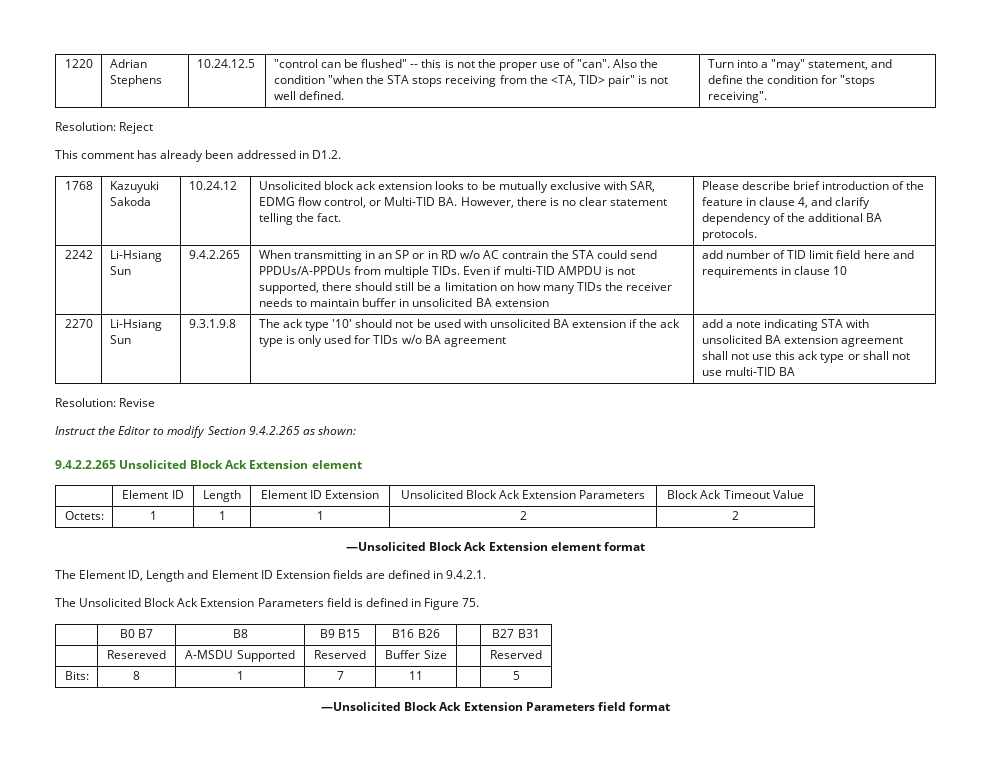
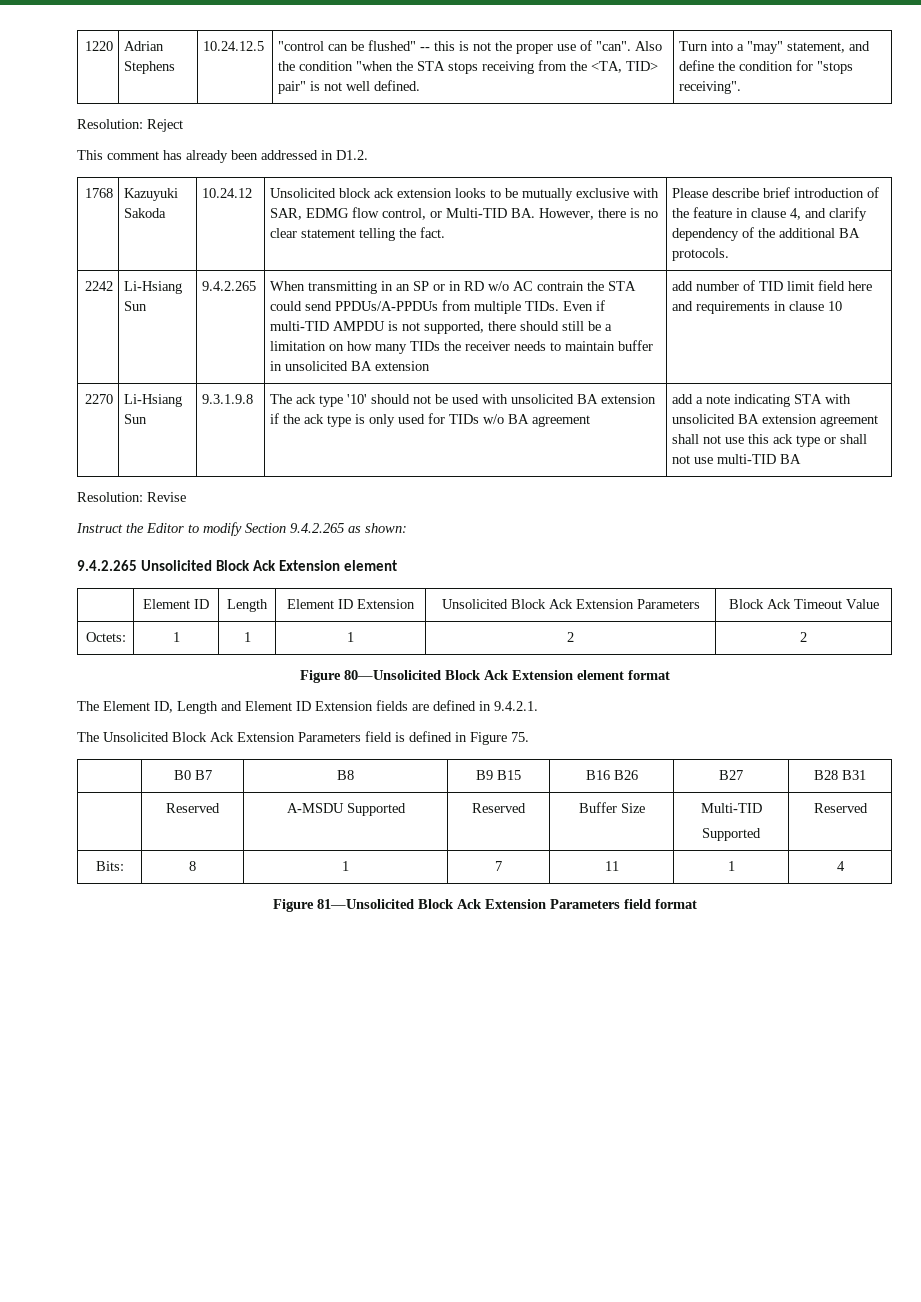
- 9.4.2.2.265 Unsolicited Block Ack Extension element
+ 9.4.2.265 Unsolicited Block Ack Extension element
- —Unsolicited Block Ack Extension element format
+ Figure 80—Unsolicited Block Ack Extension element format
- | B0 B7 | B8 | B9 B15 | B16 B26 | | B27 B31
+ | B0 B7 | B8 | B9 B15 | B16 B26 | B27 | B28 B31
- | Resereved | A-MSDU Supported | Reserved | Buffer Size | | Reserved
+ | Reserved | A-MSDU Supported | Reserved | Buffer Size | Multi-TID
+ Supported | Reserved
- Bits: | 8 | 1 | 7 | 11 | | 5
- —Unsolicited Block Ack Extension Parameters field format
+ Bits: | 8 | 1 | 7 | 11 | 1 | 4
+ Figure 81—Unsolicited Block Ack Extension Parameters field format

